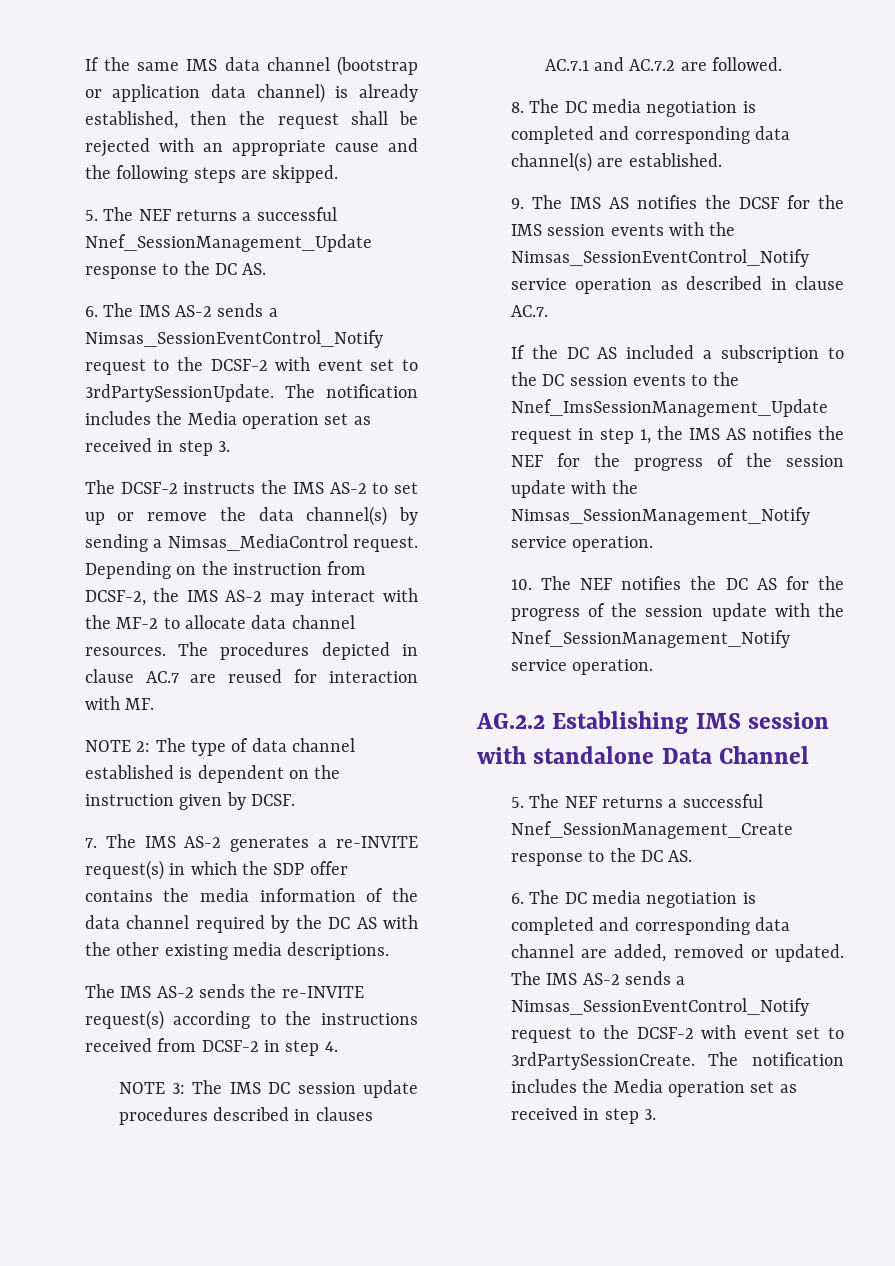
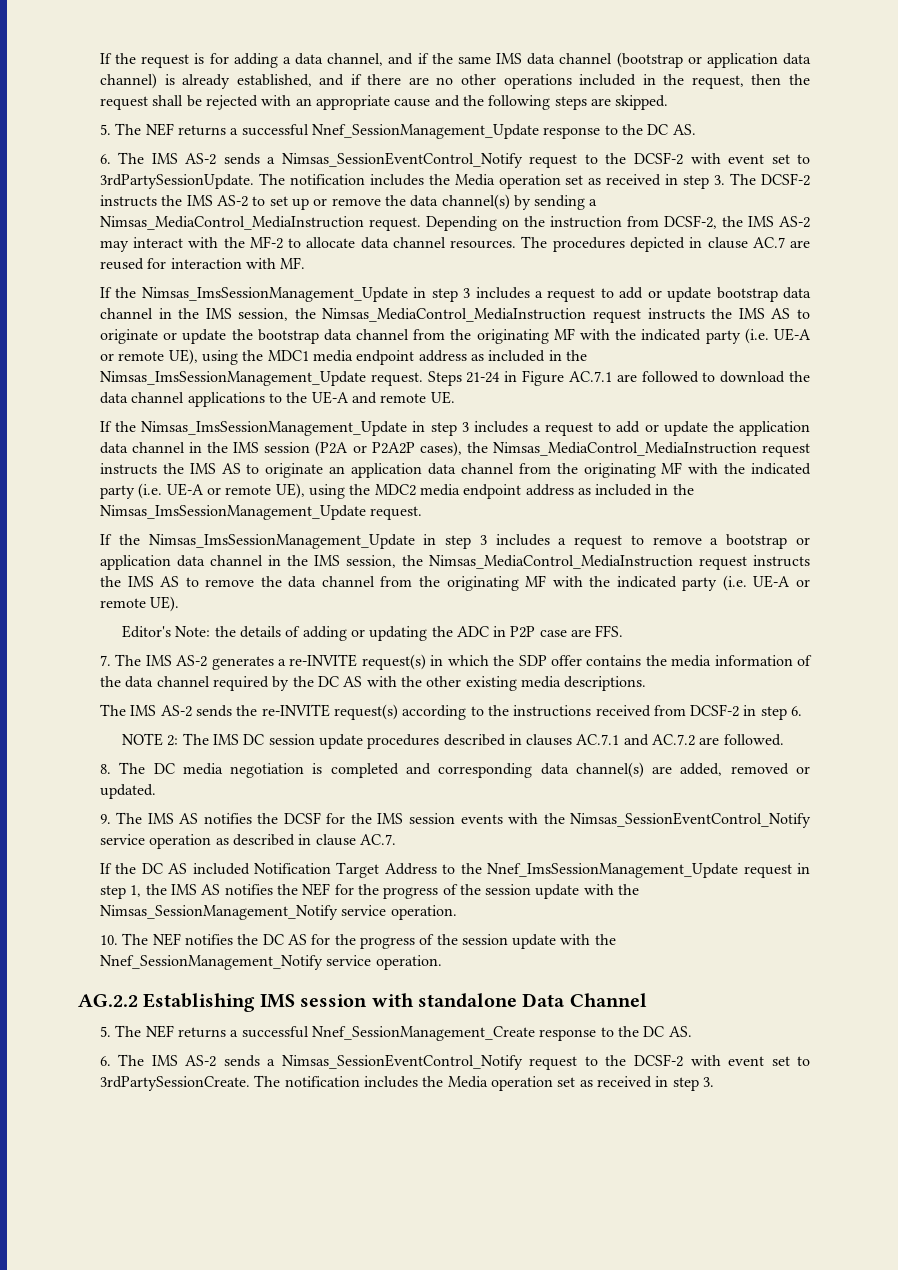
- If the same IMS data channel (bootstrap or application data channel) is already established, then the request shall be rejected with an appropriate cause and the following steps are skipped.
+ If the request is for adding a data channel, and if the same IMS data channel (bootstrap or application data channel) is already established, and if there are no other operations included in the request, then the request shall be rejected with an appropriate cause and the following steps are skipped.
- 6. The IMS AS-2 sends a Nimsas_SessionEventControl_Notify request to the DCSF-2 with event set to 3rdPartySessionUpdate. The notification includes the Media operation set as received in step 3.
- The DCSF-2 instructs the IMS AS-2 to set up or remove the data channel(s) by sending a Nimsas_MediaControl request.
+ 6. The IMS AS-2 sends a Nimsas_SessionEventControl_Notify request to the DCSF-2 with event set to 3rdPartySessionUpdate. The notification includes the Media operation set as received in step 3. The DCSF-2 instructs the IMS AS-2 to set up or remove the data channel(s) by sending a Nimsas_MediaControl_MediaInstruction request.
- NOTE 2: The type of data channel established is dependent on the instruction given by DCSF.
+ If the Nimsas_ImsSessionManagement_Update in step 3 includes a request to add or update bootstrap data channel in the IMS session, the Nimsas_MediaControl_MediaInstruction request instructs the IMS AS to originate or update the bootstrap data channel from the originating MF with the indicated party (i.e. UE-A or remote UE), using the MDC1 media endpoint address as included in the Nimsas_ImsSessionManagement_Update request. Steps 21-24 in Figure AC.7.1 are followed to download the data channel applications to the UE-A and remote UE.
+ If the Nimsas_ImsSessionManagement_Update in step 3 includes a request to add or update the application data channel in the IMS session (P2A or P2A2P cases), the Nimsas_MediaControl_MediaInstruction request instructs the IMS AS to originate an application data channel from the originating MF with the indicated party (i.e. UE-A or remote UE), using the MDC2 media endpoint address as included in the Nimsas_ImsSessionManagement_Update request.
+ If the Nimsas_ImsSessionManagement_Update in step 3 includes a request to remove a bootstrap or application data channel in the IMS session, the Nimsas_MediaControl_MediaInstruction request instructs the IMS AS to remove the data channel from the originating MF with the indicated party (i.e. UE-A or remote UE).
+ Editor's Note: the details of adding or updating the ADC in P2P case are FFS.
- The IMS AS-2 sends the re-INVITE request(s) according to the instructions received from DCSF-2 in step 4.
- NOTE 3: The IMS DC session update procedures described in clauses AC.7.1 and AC.7.2 are followed.
+ The IMS AS-2 sends the re-INVITE request(s) according to the instructions received from DCSF-2 in step 6.
+ NOTE 2: The IMS DC session update procedures described in clauses AC.7.1 and AC.7.2 are followed.
- 8. The DC media negotiation is completed and corresponding data channel(s) are established.
+ 8. The DC media negotiation is completed and corresponding data channel(s) are added, removed or updated.
- If the DC AS included a subscription to the DC session events to the Nnef_ImsSessionManagement_Update request in step 1, the IMS AS notifies the NEF for the progress of the session update with the Nimsas_SessionManagement_Notify service operation.
+ If the DC AS included Notification Target Address to the Nnef_ImsSessionManagement_Update request in step 1, the IMS AS notifies the NEF for the progress of the session update with the Nimsas_SessionManagement_Notify service operation.
- 6. The DC media negotiation is completed and corresponding data channel are added, removed or updated. The IMS AS-2 sends a Nimsas_SessionEventControl_Notify request to the DCSF-2 with event set to 3rdPartySessionCreate.
+ 6. The IMS AS-2 sends a Nimsas_SessionEventControl_Notify request to the DCSF-2 with event set to 3rdPartySessionCreate.

